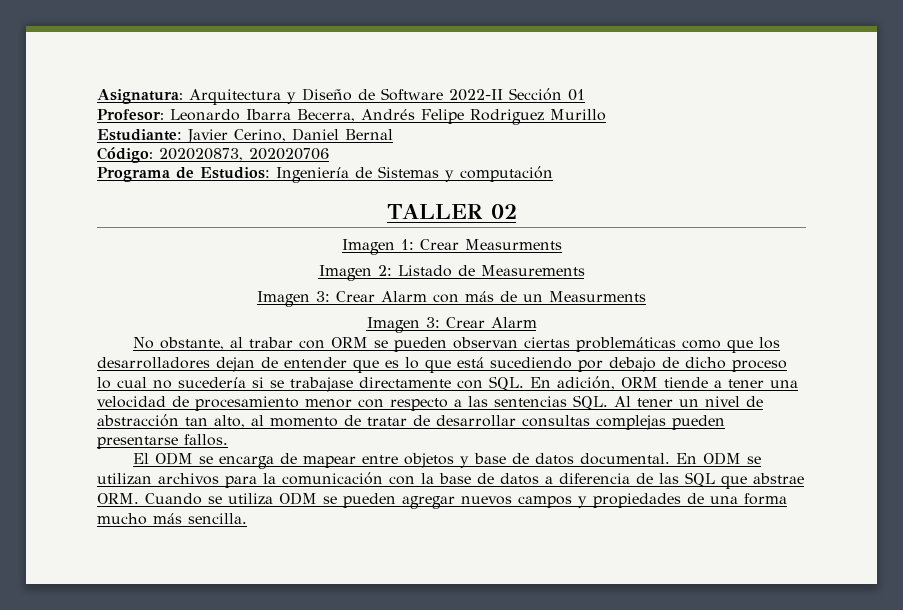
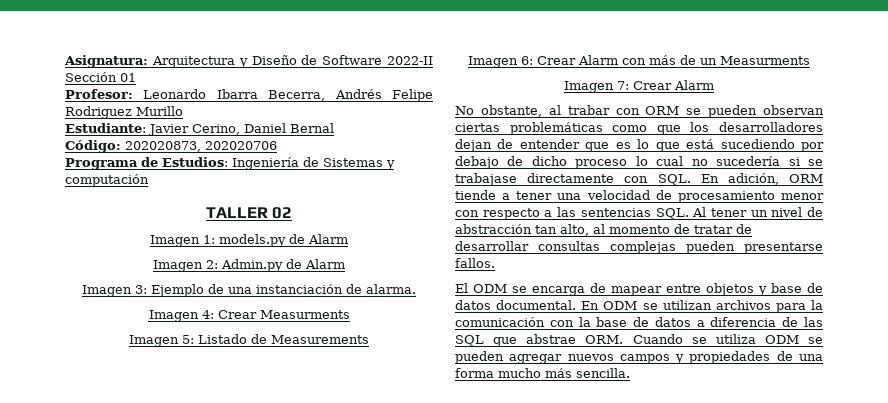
- Imagen 1: Crear Measurments
+ Imagen 1: models.py de Alarm
+ Imagen 2: Admin.py de Alarm
+ Imagen 3: Ejemplo de una instanciación de alarma.
+ Imagen 4: Crear Measurments
- Imagen 2: Listado de Measurements
+ Imagen 5: Listado de Measurements
- Imagen 3: Crear Alarm con más de un Measurments
- Imagen 3: Crear Alarm
+ Imagen 6: Crear Alarm con más de un Measurments
+ Imagen 7: Crear Alarm

